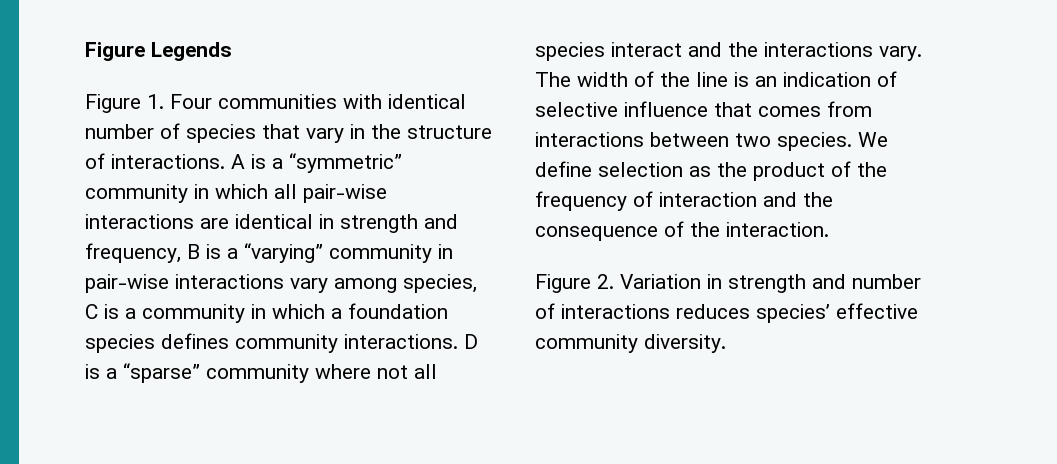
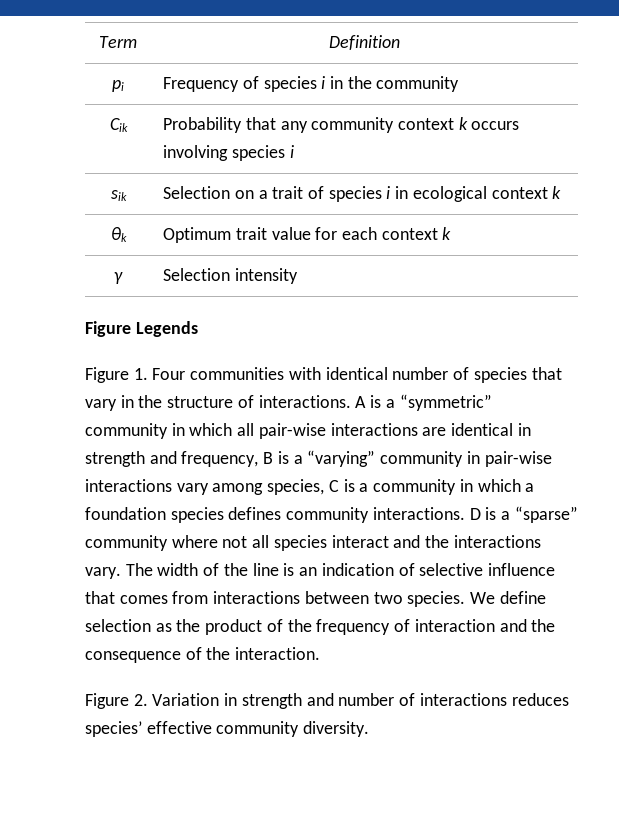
+ Term | Definition
+ pi | Frequency of species i in the community
+ Cik | Probability that any community context k occurs involving species i
+ sik | Selection on a trait of species i in ecological context k
+ θk | Optimum trait value for each context k
+ γ | Selection intensity

